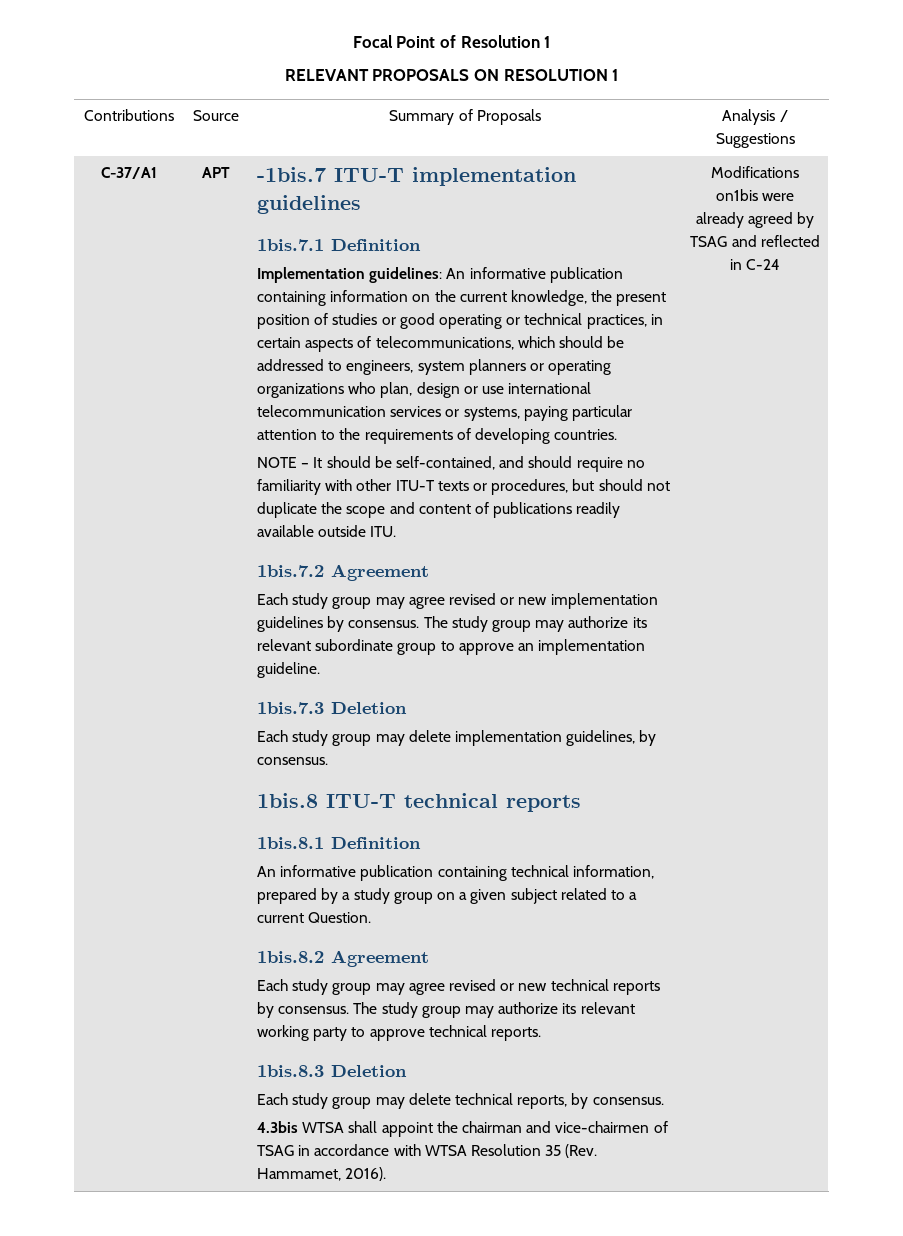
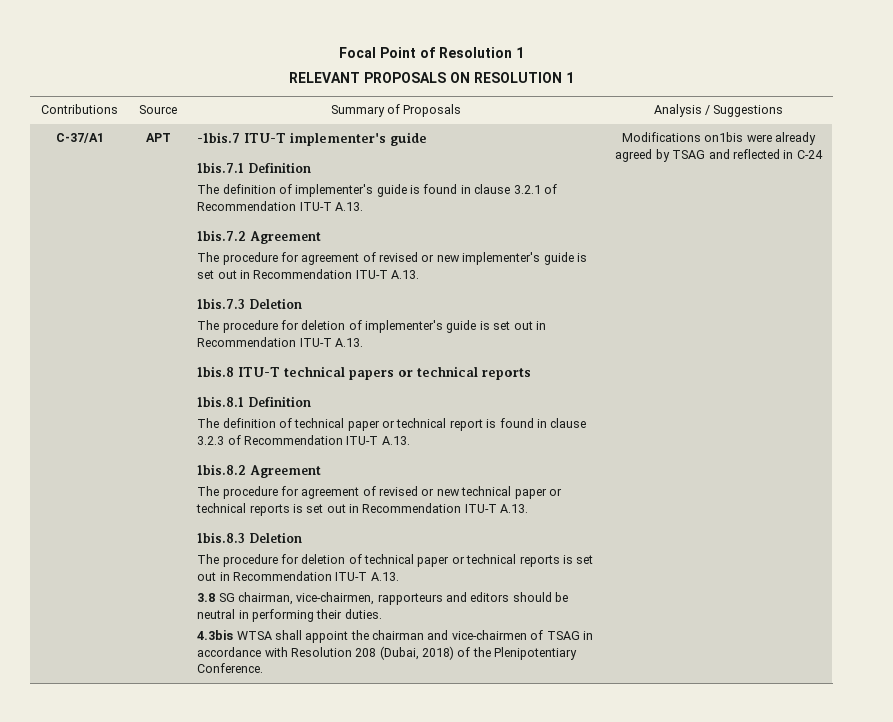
- -1bis.7 ITU-T implementation guidelines
+ -1bis.7 ITU-T implementer's guide
- Implementation guidelines: An informative publication containing information on the current knowledge, the present position of studies or good operating or technical practices, in certain aspects of telecommunications, which should be addressed to engineers, system planners or operating organizations who plan, design or use international telecommunication services or systems, paying particular attention to the requirements of developing countries.
- NOTE – It should be self-contained, and should require no familiarity with other ITU-T texts or procedures, but should not duplicate the scope and content of publications readily available outside ITU.
+ The definition of implementer's guide is found in clause 3.2.1 of Recommendation ITU-T A.13.
  1bis.7.2 Agreement
- Each study group may agree revised or new implementation guidelines by consensus. The study group may authorize its relevant subordinate group to approve an implementation guideline.
+ The procedure for agreement of revised or new implementer's guide is set out in Recommendation ITU-T A.13.
  1bis.7.3 Deletion
- Each study group may delete implementation guidelines, by consensus.
+ The procedure for deletion of implementer's guide is set out in Recommendation ITU-T A.13.
- 1bis.8 ITU-T technical reports
+ 1bis.8 ITU-T technical papers or technical reports
- An informative publication containing technical information, prepared by a study group on a given subject related to a current Question.
+ The definition of technical paper or technical report is found in clause 3.2.3 of Recommendation ITU-T A.13.
  1bis.8.2 Agreement
- Each study group may agree revised or new technical reports by consensus. The study group may authorize its relevant working party to approve technical reports.
+ The procedure for agreement of revised or new technical paper or technical reports is set out in Recommendation ITU-T A.13.
  1bis.8.3 Deletion
- Each study group may delete technical reports, by consensus.
+ The procedure for deletion of technical paper or technical reports is set out in Recommendation ITU-T A.13.
+ 3.8 SG chairman, vice-chairmen, rapporteurs and editors should be neutral in performing their duties.
- 4.3bis WTSA shall appoint the chairman and vice-chairmen of TSAG in accordance with WTSA Resolution 35 (Rev. Hammamet, 2016).
+ 4.3bis WTSA shall appoint the chairman and vice-chairmen of TSAG in accordance with Resolution 208 (Dubai, 2018) of the Plenipotentiary Conference.

